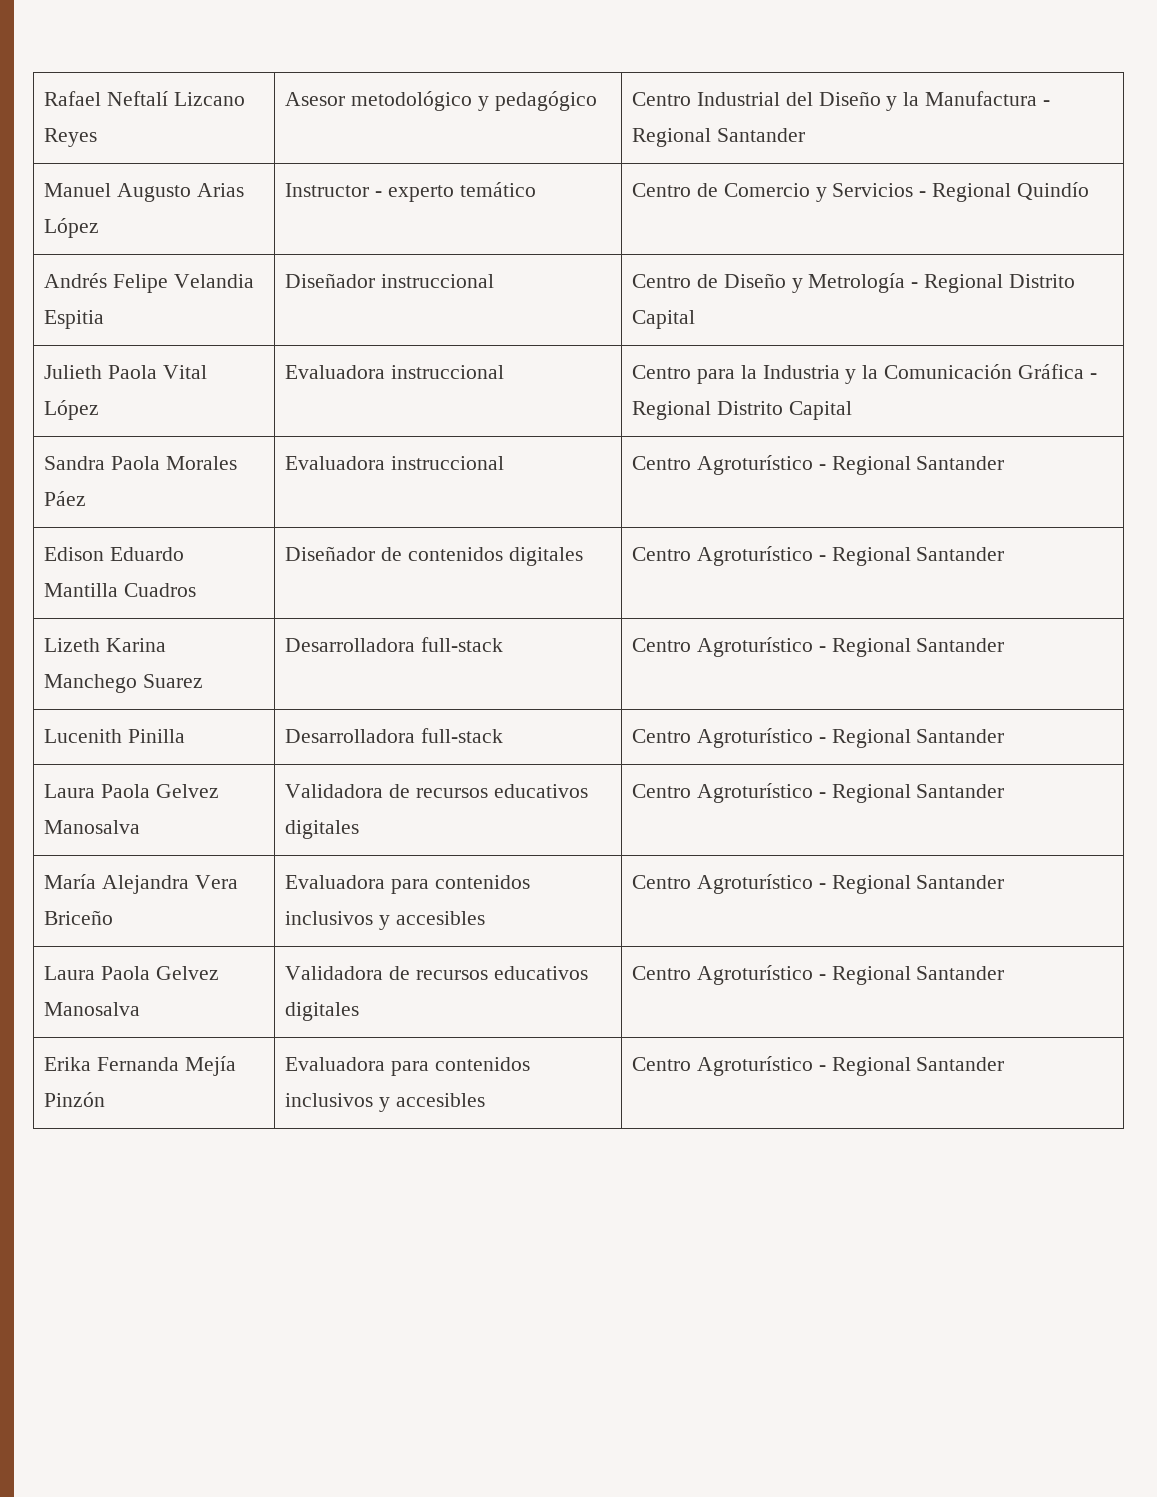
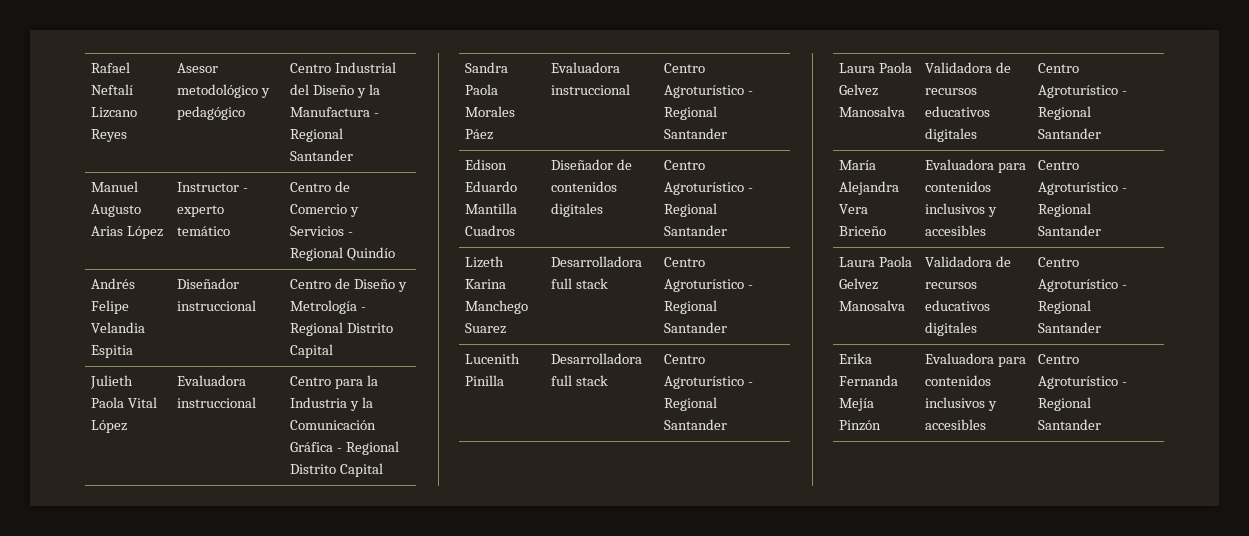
- Lizeth Karina Manchego Suarez | Desarrolladora full-stack | Centro Agroturístico - Regional Santander
+ Lizeth Karina Manchego Suarez | Desarrolladora full stack | Centro Agroturístico - Regional Santander
- Lucenith Pinilla | Desarrolladora full-stack | Centro Agroturístico - Regional Santander
+ Lucenith Pinilla | Desarrolladora full stack | Centro Agroturístico - Regional Santander

